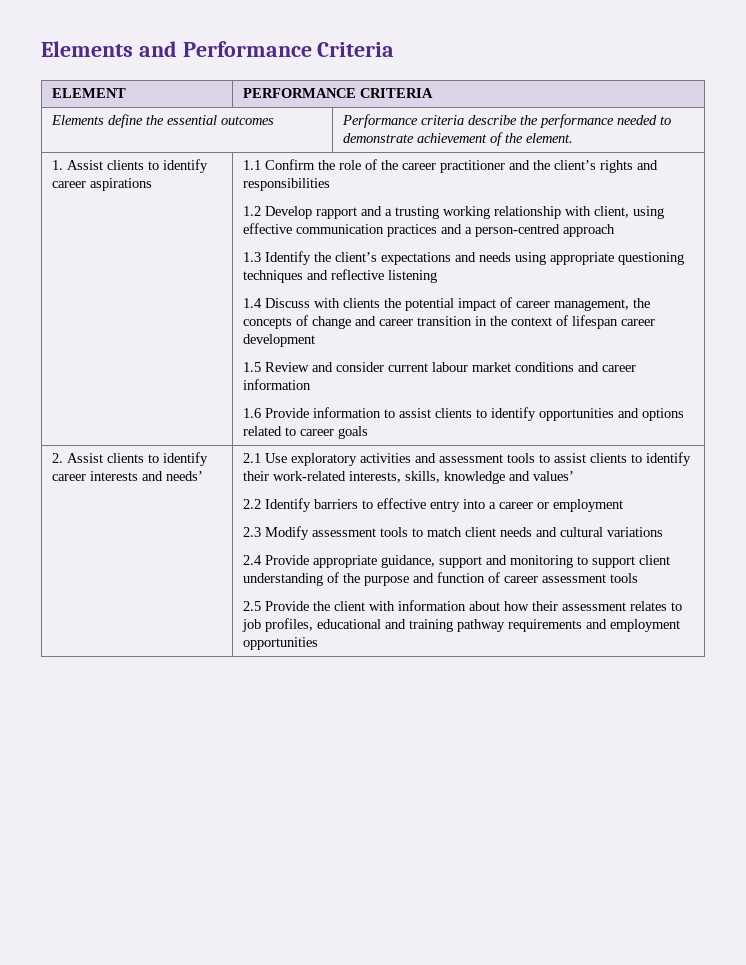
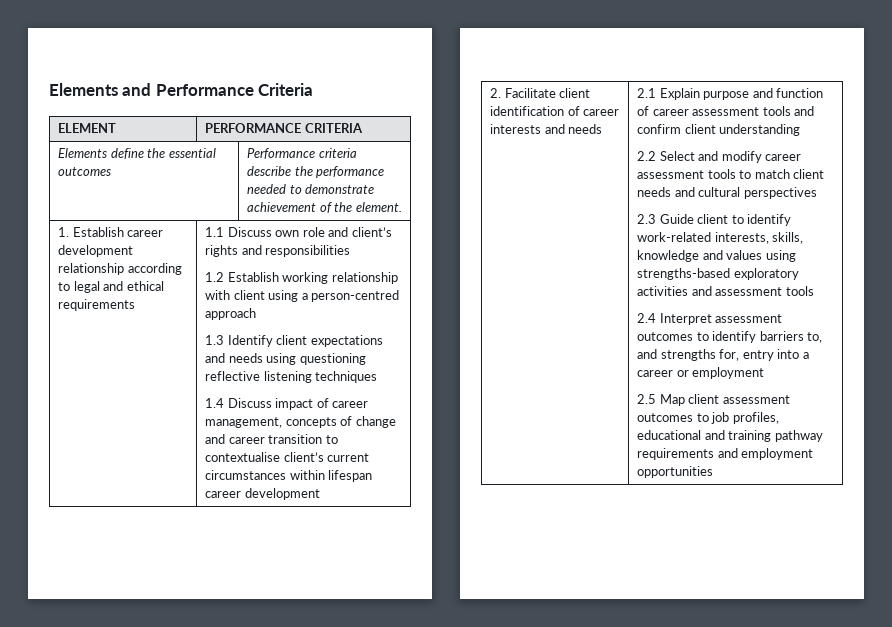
- 1. Assist clients to identify career aspirations | 1.1 Confirm the role of the career practitioner and the client’s rights and responsibilities
+ 1. Establish career development relationship according to legal and ethical requirements | 1.1 Discuss own role and client’s rights and responsibilities
- 1.2 Develop rapport and a trusting working relationship with client, using effective communication practices and a person-centred approach
+ 1.2 Establish working relationship with client using a person-centred approach
- 1.3 Identify the client’s expectations and needs using appropriate questioning techniques and reflective listening
+ 1.3 Identify client expectations and needs using questioning reflective listening techniques
- 1.4 Discuss with clients the potential impact of career management, the concepts of change and career transition in the context of lifespan career development
- 1.5 Review and consider current labour market conditions and career information
- 1.6 Provide information to assist clients to identify opportunities and options related to career goals
- 2. Assist clients to identify career interests and needs’
+ 1.4 Discuss impact of career management, concepts of change and career transition to contextualise client’s current circumstances within lifespan career development
+ 2. Facilitate client identification of career interests and needs
- 2.1 Use exploratory activities and assessment tools to assist clients to identify their work-related interests, skills, knowledge and values’
- 2.2 Identify barriers to effective entry into a career or employment
- 2.3 Modify assessment tools to match client needs and cultural variations
- 2.4 Provide appropriate guidance, support and monitoring to support client understanding of the purpose and function of career assessment tools
- 2.5 Provide the client with information about how their assessment relates to job profiles, educational and training pathway requirements and employment opportunities
+ 2.1 Explain purpose and function of career assessment tools and confirm client understanding
+ 2.2 Select and modify career assessment tools to match client needs and cultural perspectives
+ 2.3 Guide client to identify work-related interests, skills, knowledge and values using strengths-based exploratory activities and assessment tools
+ 2.4 Interpret assessment outcomes to identify barriers to, and strengths for, entry into a career or employment
+ 2.5 Map client assessment outcomes to job profiles, educational and training pathway requirements and employment opportunities

